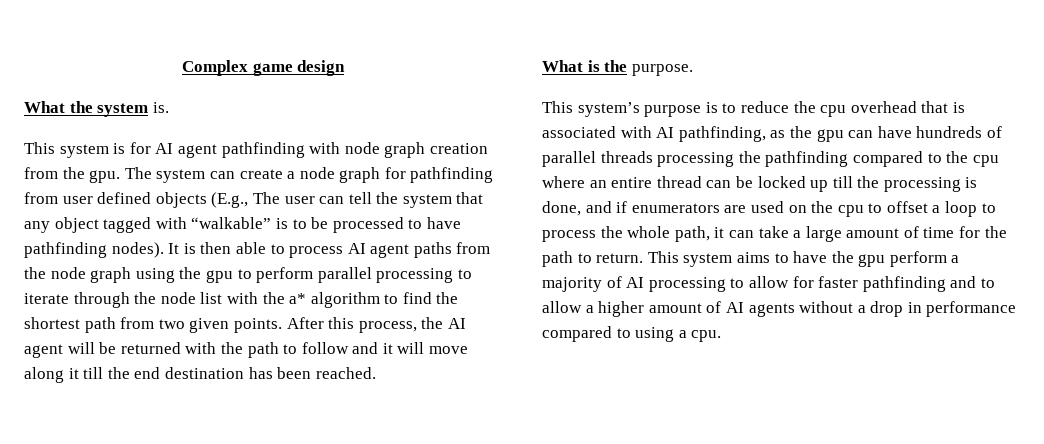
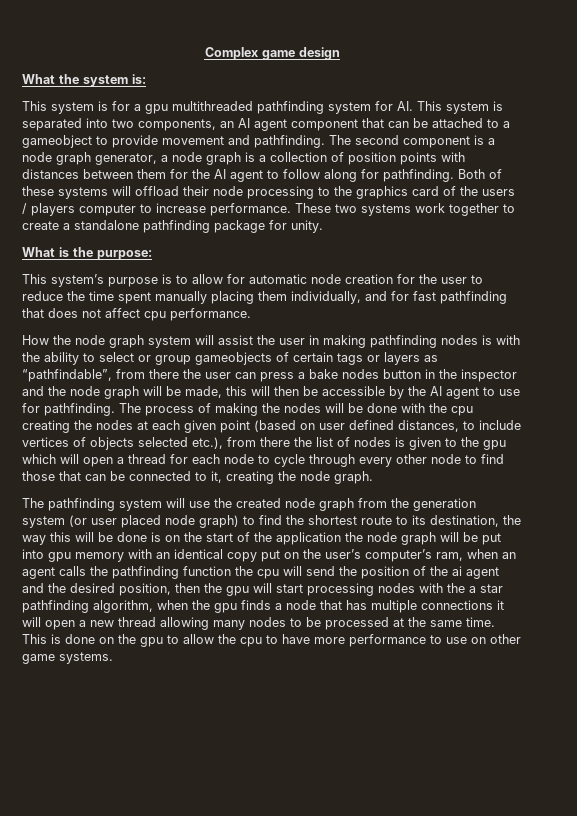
- What the system is.
+ What the system is:
- This system is for AI agent pathfinding with node graph creation from the gpu. The system can create a node graph for pathfinding from user defined objects (E.g., The user can tell the system that any object tagged with “walkable” is to be processed to have pathfinding nodes). It is then able to process AI agent paths from the node graph using the gpu to perform parallel processing to iterate through the node list with the a* algorithm to find the shortest path from two given points. After this process, the AI agent will be returned with the path to follow and it will move along it till the end destination has been reached.
+ This system is for a gpu multithreaded pathfinding system for AI. This system is separated into two components, an AI agent component that can be attached to a gameobject to provide movement and pathfinding. The second component is a node graph generator, a node graph is a collection of position points with distances between them for the AI agent to follow along for pathfinding. Both of these systems will offload their node processing to the graphics card of the users / players computer to increase performance. These two systems work together to create a standalone pathfinding package for unity.
- What is the purpose.
+ What is the purpose:
- This system’s purpose is to reduce the cpu overhead that is associated with AI pathfinding, as the gpu can have hundreds of parallel threads processing the pathfinding compared to the cpu where an entire thread can be locked up till the processing is done, and if enumerators are used on the cpu to offset a loop to process the whole path, it can take a large amount of time for the path to return. This system aims to have the gpu perform a majority of AI processing to allow for faster pathfinding and to allow a higher amount of AI agents without a drop in performance compared to using a cpu.
+ This system’s purpose is to allow for automatic node creation for the user to reduce the time spent manually placing them individually, and for fast pathfinding that does not affect cpu performance.
+ How the node graph system will assist the user in making pathfinding nodes is with the ability to select or group gameobjects of certain tags or layers as “pathfindable”, from there the user can press a bake nodes button in the inspector and the node graph will be made, this will then be accessible by the AI agent to use for pathfinding. The process of making the nodes will be done with the cpu creating the nodes at each given point (based on user defined distances, to include vertices of objects selected etc.), from there the list of nodes is given to the gpu which will open a thread for each node to cycle through every other node to find those that can be connected to it, creating the node graph.
+ The pathfinding system will use the created node graph from the generation system (or user placed node graph) to find the shortest route to its destination, the way this will be done is on the start of the application the node graph will be put into gpu memory with an identical copy put on the user’s computer’s ram, when an agent calls the pathfinding function the cpu will send the position of the ai agent and the desired position, then the gpu will start processing nodes with the a star pathfinding algorithm, when the gpu finds a node that has multiple connections it will open a new thread allowing many nodes to be processed at the same time. This is done on the gpu to allow the cpu to have more performance to use on other game systems.

